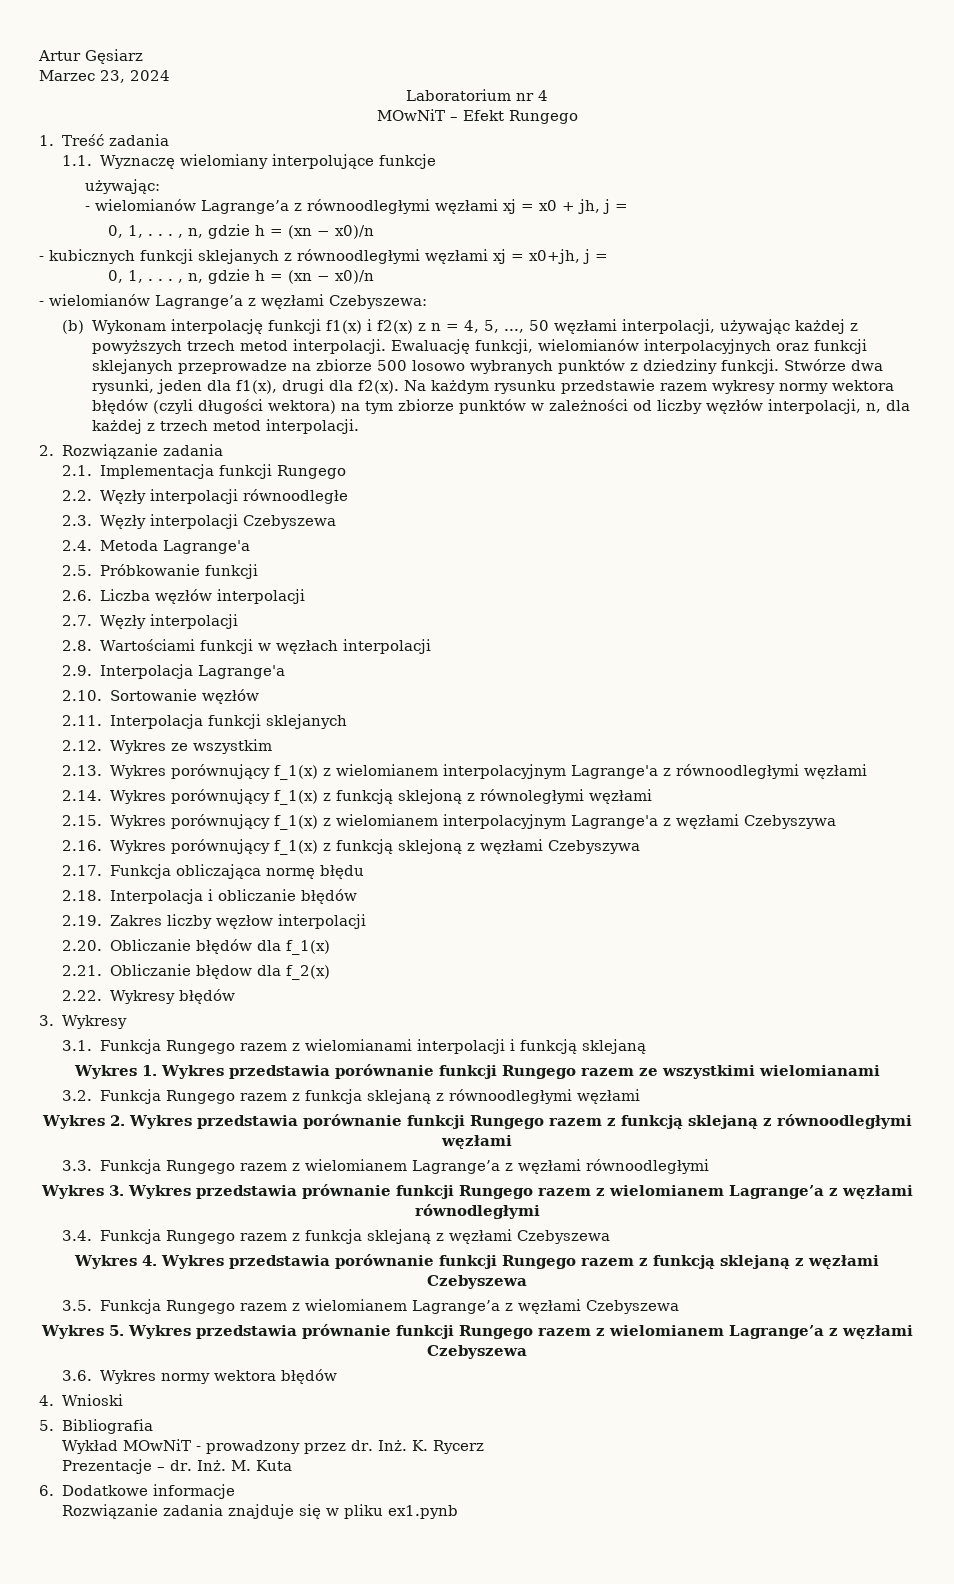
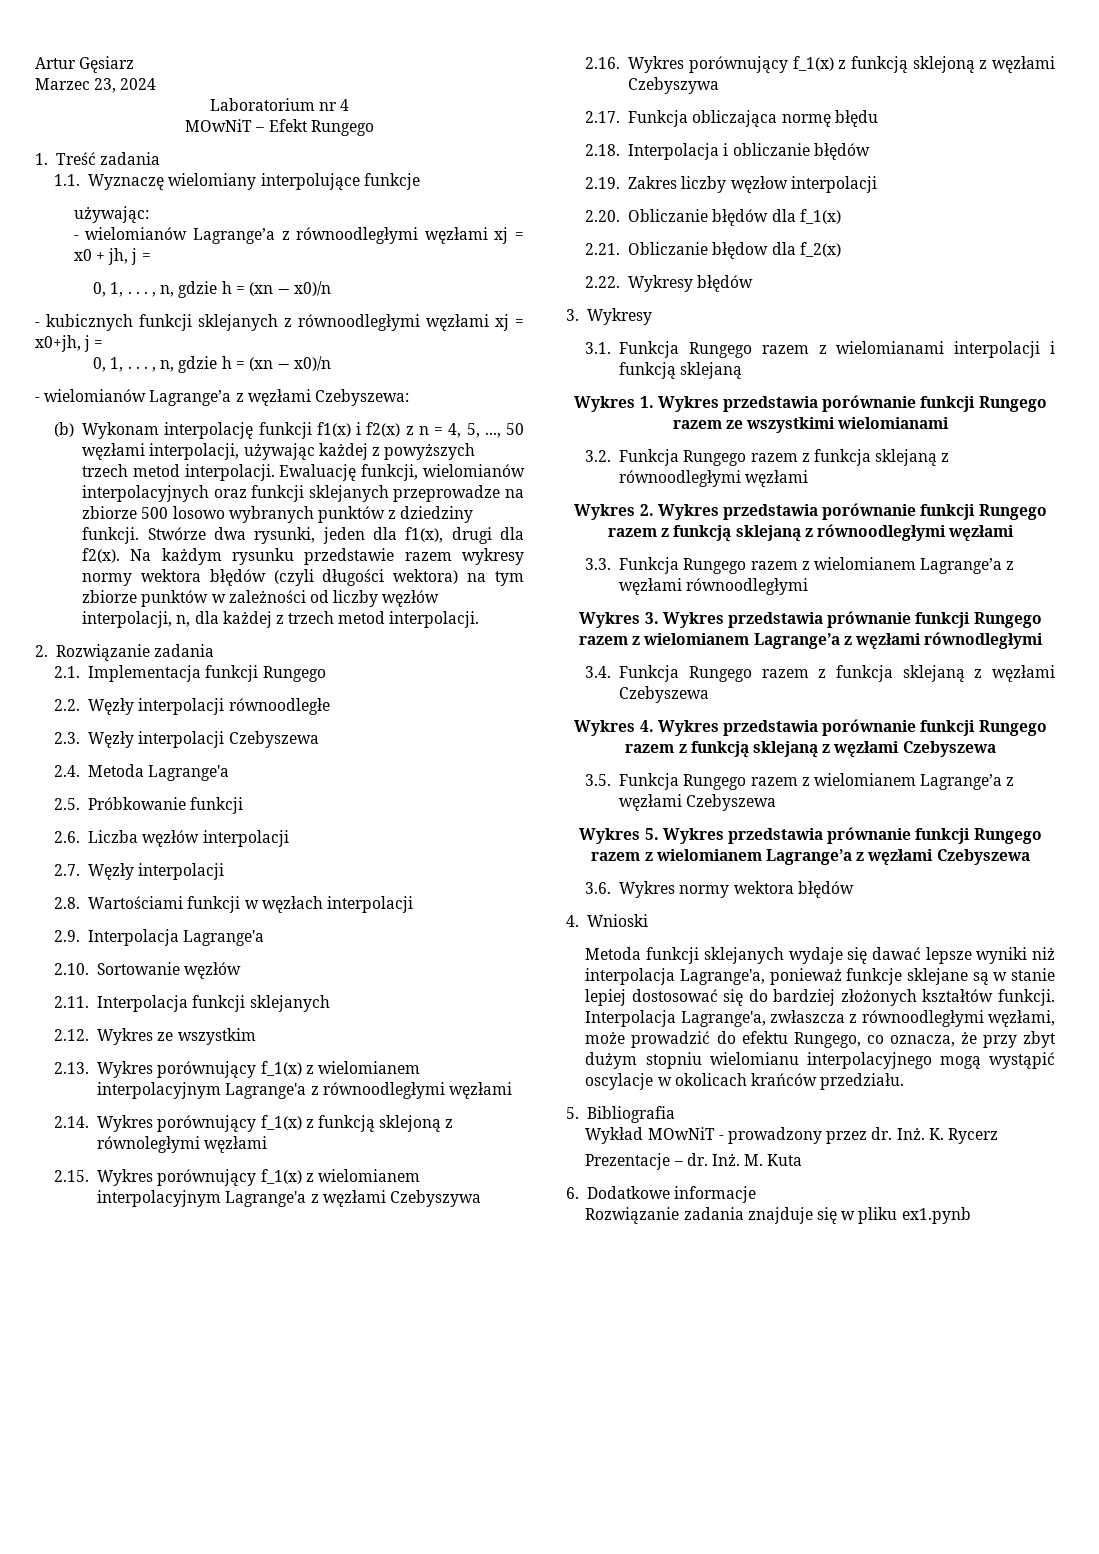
+ Metoda funkcji sklejanych wydaje się dawać lepsze wyniki niż interpolacja Lagrange'a, ponieważ funkcje sklejane są w stanie lepiej dostosować się do bardziej złożonych kształtów funkcji. Interpolacja Lagrange'a, zwłaszcza z równoodległymi węzłami, może prowadzić do efektu Rungego, co oznacza, że przy zbyt dużym stopniu wielomianu interpolacyjnego mogą wystąpić oscylacje w okolicach krańców przedziału.

